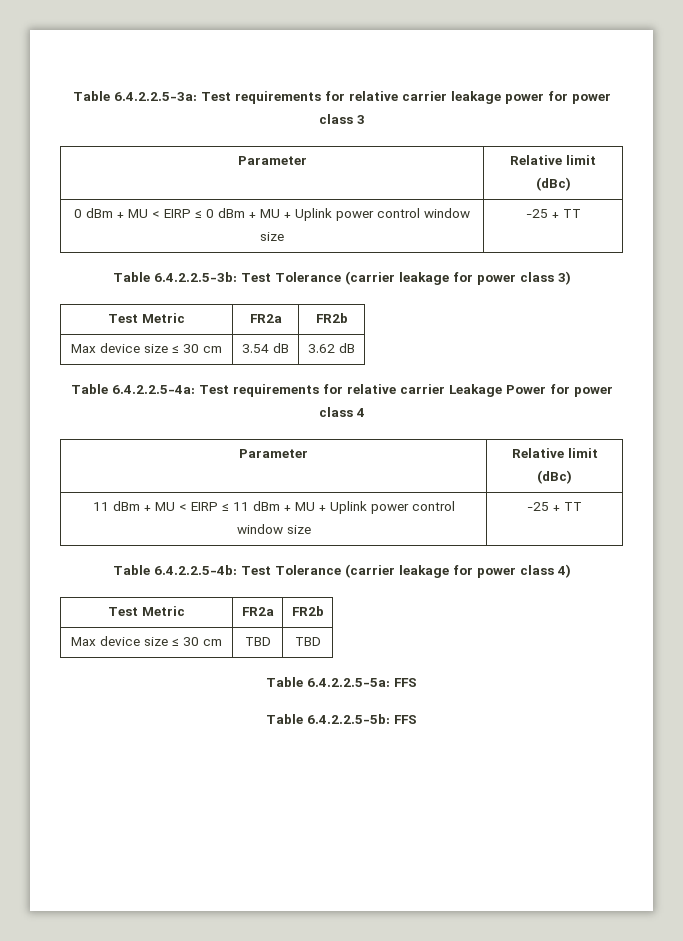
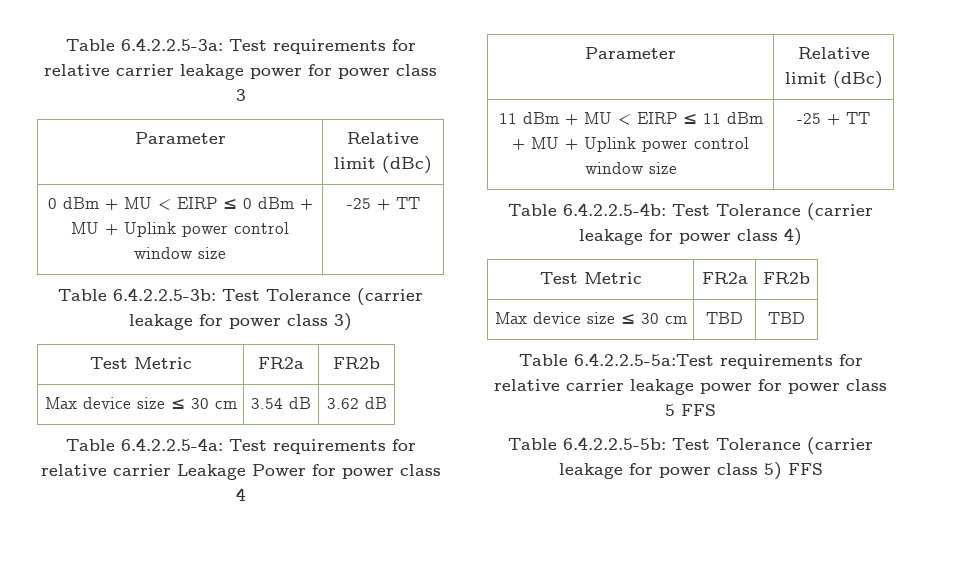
- Table 6.4.2.2.5-5a: FFS
- Table 6.4.2.2.5-5b: FFS
+ Table 6.4.2.2.5-5a:Test requirements for relative carrier leakage power for power class 5 FFS
+ Table 6.4.2.2.5-5b: Test Tolerance (carrier leakage for power class 5) FFS

